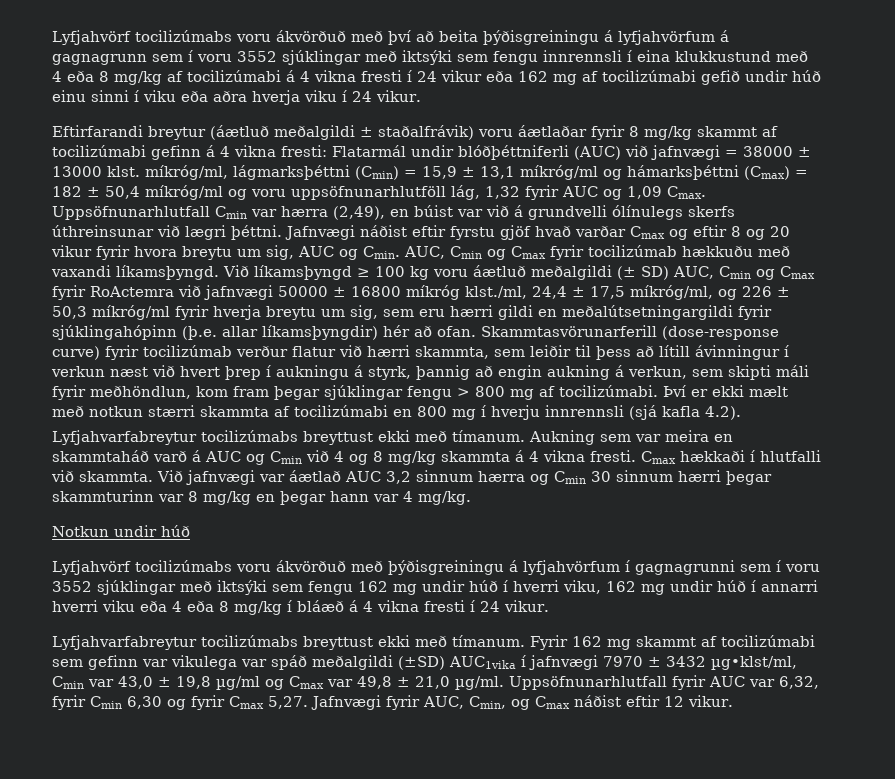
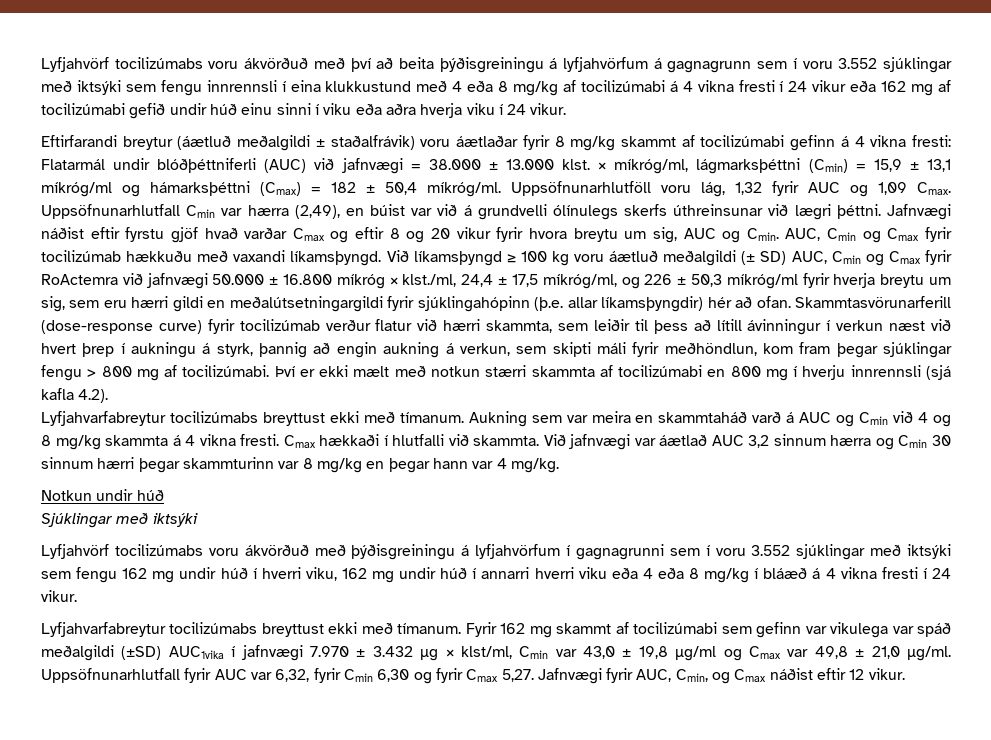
- Lyfjahvörf tocilizúmabs voru ákvörðuð með því að beita þýðisgreiningu á lyfjahvörfum á gagnagrunn sem í voru 3552 sjúklingar með iktsýki sem fengu innrennsli í eina klukkustund með 4 eða 8 mg/kg af tocilizúmabi á 4 vikna fresti í 24 vikur eða 162 mg af tocilizúmabi gefið undir húð einu sinni í viku eða aðra hverja viku í 24 vikur.
+ Lyfjahvörf tocilizúmabs voru ákvörðuð með því að beita þýðisgreiningu á lyfjahvörfum á gagnagrunn sem í voru 3.552 sjúklingar með iktsýki sem fengu innrennsli í eina klukkustund með 4 eða 8 mg/kg af tocilizúmabi á 4 vikna fresti í 24 vikur eða 162 mg af tocilizúmabi gefið undir húð einu sinni í viku eða aðra hverja viku í 24 vikur.
- Eftirfarandi breytur (áætluð meðalgildi ± staðalfrávik) voru áætlaðar fyrir 8 mg/kg skammt af tocilizúmabi gefinn á 4 vikna fresti: Flatarmál undir blóðþéttniferli (AUC) við jafnvægi = 38000 ± 13000 klst. míkróg/ml, lágmarksþéttni (Cmin) = 15,9 ± 13,1 míkróg/ml og hámarksþéttni (Cmax) = 182 ± 50,4 míkróg/ml og voru uppsöfnunarhlutföll lág, 1,32 fyrir AUC og 1,09 Cmax.
+ Eftirfarandi breytur (áætluð meðalgildi ± staðalfrávik) voru áætlaðar fyrir 8 mg/kg skammt af tocilizúmabi gefinn á 4 vikna fresti: Flatarmál undir blóðþéttniferli (AUC) við jafnvægi = 38.000 ± 13.000 klst. × míkróg/ml, lágmarksþéttni (Cmin) = 15,9 ± 13,1 míkróg/ml og hámarksþéttni (Cmax) = 182 ± 50,4 míkróg/ml. Uppsöfnunarhlutföll voru lág, 1,32 fyrir AUC og 1,09 Cmax.
- Við líkamsþyngd ≥ 100 kg voru áætluð meðalgildi (± SD) AUC, Cmin og Cmax fyrir RoActemra við jafnvægi 50000 ± 16800 míkróg klst./ml, 24,4 ± 17,5 míkróg/ml, og 226 ± 50,3 míkróg/ml fyrir hverja breytu um sig, sem eru hærri gildi en meðalútsetningargildi fyrir sjúklingahópinn (þ.e. allar líkamsþyngdir) hér að ofan.
+ Við líkamsþyngd ≥ 100 kg voru áætluð meðalgildi (± SD) AUC, Cmin og Cmax fyrir RoActemra við jafnvægi 50.000 ± 16.800 míkróg × klst./ml, 24,4 ± 17,5 míkróg/ml, og 226 ± 50,3 míkróg/ml fyrir hverja breytu um sig, sem eru hærri gildi en meðalútsetningargildi fyrir sjúklingahópinn (þ.e. allar líkamsþyngdir) hér að ofan.
+ Sjúklingar með iktsýki
- Lyfjahvörf tocilizúmabs voru ákvörðuð með þýðisgreiningu á lyfjahvörfum í gagnagrunni sem í voru 3552 sjúklingar með iktsýki sem fengu 162 mg undir húð í hverri viku, 162 mg undir húð í annarri hverri viku eða 4 eða 8 mg/kg í bláæð á 4 vikna fresti í 24 vikur.
+ Lyfjahvörf tocilizúmabs voru ákvörðuð með þýðisgreiningu á lyfjahvörfum í gagnagrunni sem í voru 3.552 sjúklingar með iktsýki sem fengu 162 mg undir húð í hverri viku, 162 mg undir húð í annarri hverri viku eða 4 eða 8 mg/kg í bláæð á 4 vikna fresti í 24 vikur.
- Fyrir 162 mg skammt af tocilizúmabi sem gefinn var vikulega var spáð meðalgildi (±SD) AUC1vika í jafnvægi 7970 ± 3432 µg•klst/ml, Cmin var 43,0 ± 19,8 µg/ml og Cmax var 49,8 ± 21,0 µg/ml.
+ Fyrir 162 mg skammt af tocilizúmabi sem gefinn var vikulega var spáð meðalgildi (±SD) AUC1vika í jafnvægi 7.970 ± 3.432 µg × klst/ml, Cmin var 43,0 ± 19,8 µg/ml og Cmax var 49,8 ± 21,0 µg/ml.

